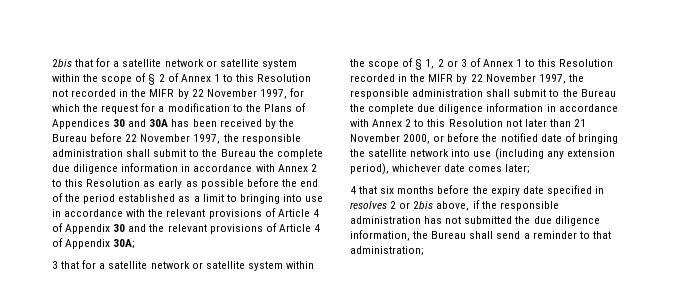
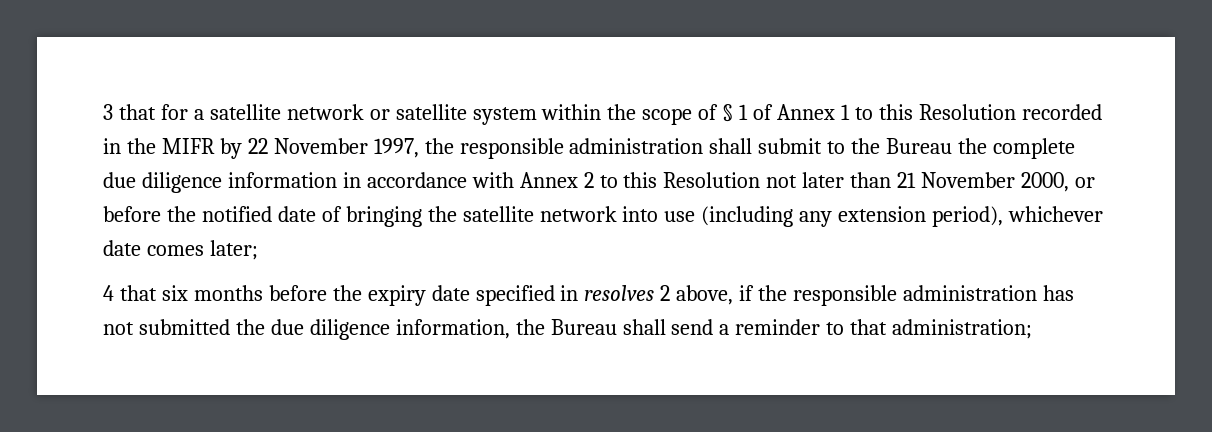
- 2bis that for a satellite network or satellite system within the scope of § 2 of Annex 1 to this Resolution not recorded in the MIFR by 22 November 1997, for which the request for a modification to the Plans of Appendices 30 and 30A has been received by the Bureau before 22 November 1997, the responsible administration shall submit to the Bureau the complete due diligence information in accordance with Annex 2 to this Resolution as early as possible before the end of the period established as a limit to bringing into use in accordance with the relevant provisions of Article 4 of Appendix 30 and the relevant provisions of Article 4 of Appendix 30A;
- 3 that for a satellite network or satellite system within the scope of § 1, 2 or 3 of Annex 1 to this Resolution recorded in the MIFR by 22 November 1997, the responsible administration shall submit to the Bureau the complete due diligence information in accordance with Annex 2 to this Resolution not later than 21 November 2000, or before the notified date of bringing the satellite network into use (including any extension period), whichever date comes later;
+ 3 that for a satellite network or satellite system within the scope of § 1 of Annex 1 to this Resolution recorded in the MIFR by 22 November 1997, the responsible administration shall submit to the Bureau the complete due diligence information in accordance with Annex 2 to this Resolution not later than 21 November 2000, or before the notified date of bringing the satellite network into use (including any extension period), whichever date comes later;
- 4 that six months before the expiry date specified in resolves 2 or 2bis above, if the responsible administration has not submitted the due diligence information, the Bureau shall send a reminder to that administration;
+ 4 that six months before the expiry date specified in resolves 2 above, if the responsible administration has not submitted the due diligence information, the Bureau shall send a reminder to that administration;

